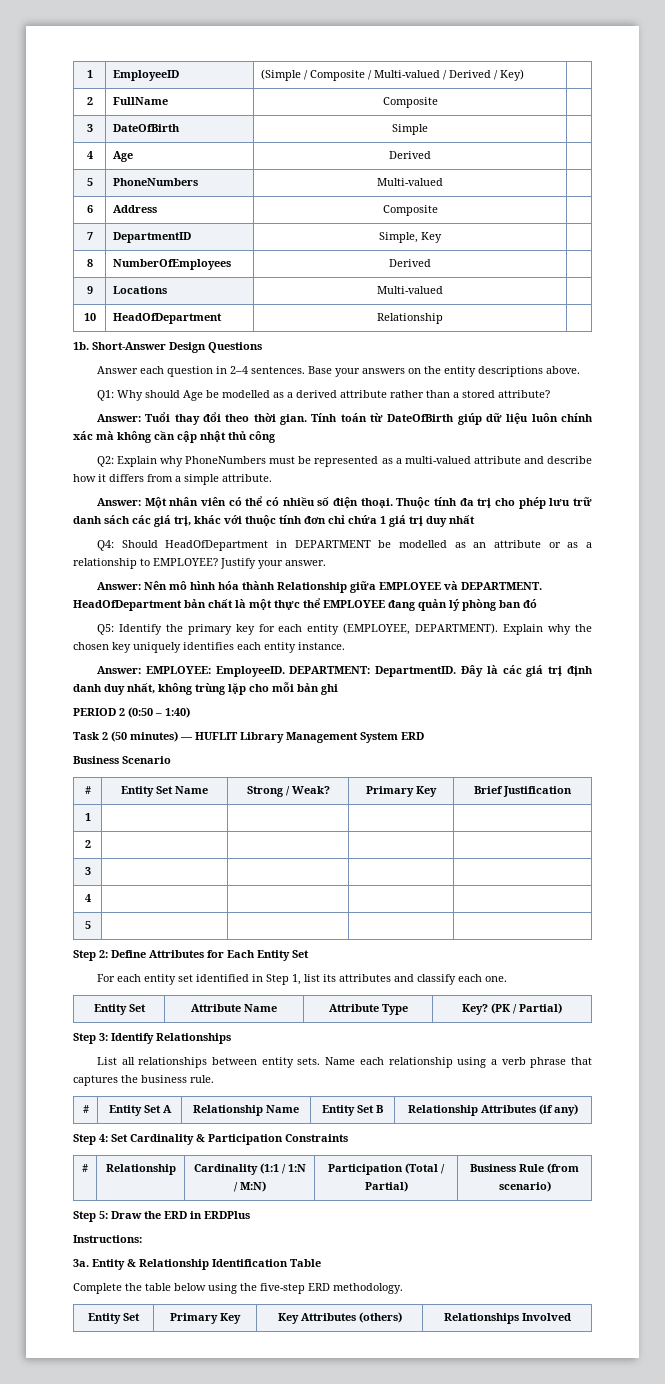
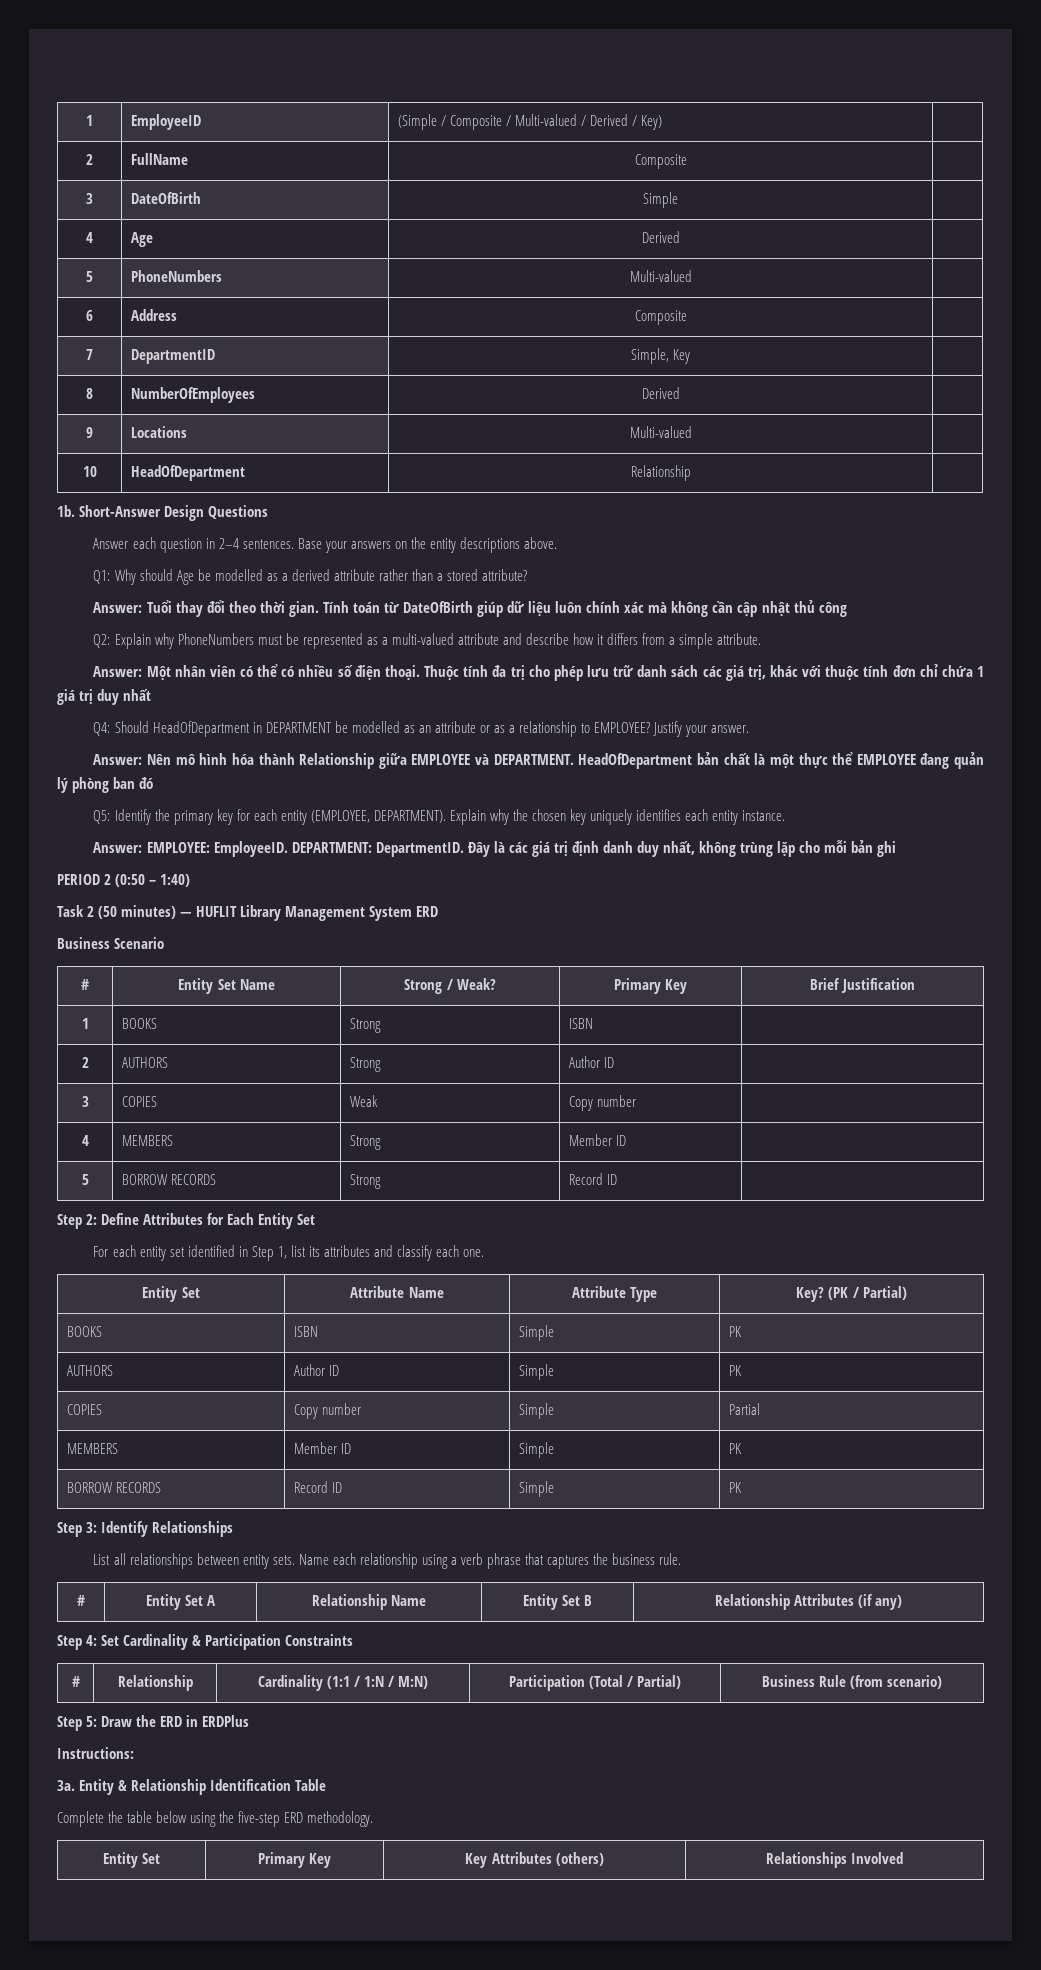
- 1 | | | |
- 2 | | | |
- 3 | | | |
- 4 | | | |
- 5 | | | |
+ 1 | BOOKS | Strong | ISBN |
+ 2 | AUTHORS | Strong | Author ID |
+ 3 | COPIES | Weak | Copy number |
+ 4 | MEMBERS | Strong | Member ID |
+ 5 | BORROW RECORDS | Strong | Record ID |
+ BOOKS | ISBN | Simple | PK
+ AUTHORS | Author ID | Simple | PK
+ COPIES | Copy number | Simple | Partial
+ MEMBERS | Member ID | Simple | PK
+ BORROW RECORDS | Record ID | Simple | PK

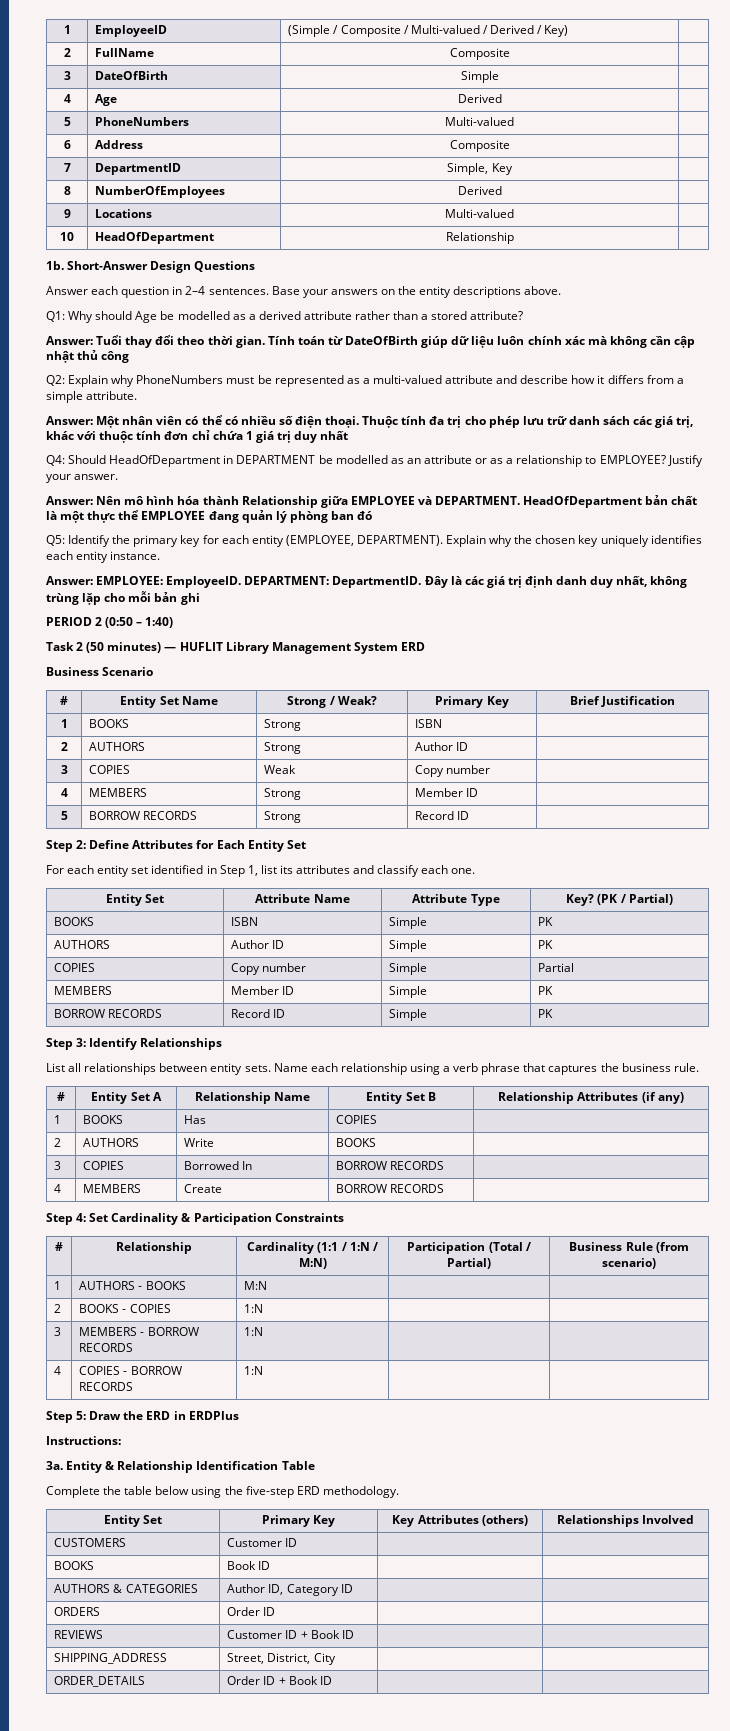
+ 1 | BOOKS | Has | COPIES |
+ 2 | AUTHORS | Write | BOOKS |
+ 3 | COPIES | Borrowed In | BORROW RECORDS |
+ 4 | MEMBERS | Create | BORROW RECORDS |
+ 1 | AUTHORS - BOOKS | M:N | |
+ 2 | BOOKS - COPIES | 1:N | |
+ 3 | MEMBERS - BORROW RECORDS | 1:N | |
+ 4 | COPIES - BORROW RECORDS | 1:N | |
+ CUSTOMERS | Customer ID | |
+ BOOKS | Book ID | |
+ AUTHORS & CATEGORIES | Author ID, Category ID | |
+ ORDERS | Order ID | |
+ REVIEWS | Customer ID + Book ID | |
+ SHIPPING_ADDRESS | Street, District, City | |
+ ORDER_DETAILS | Order ID + Book ID | |

